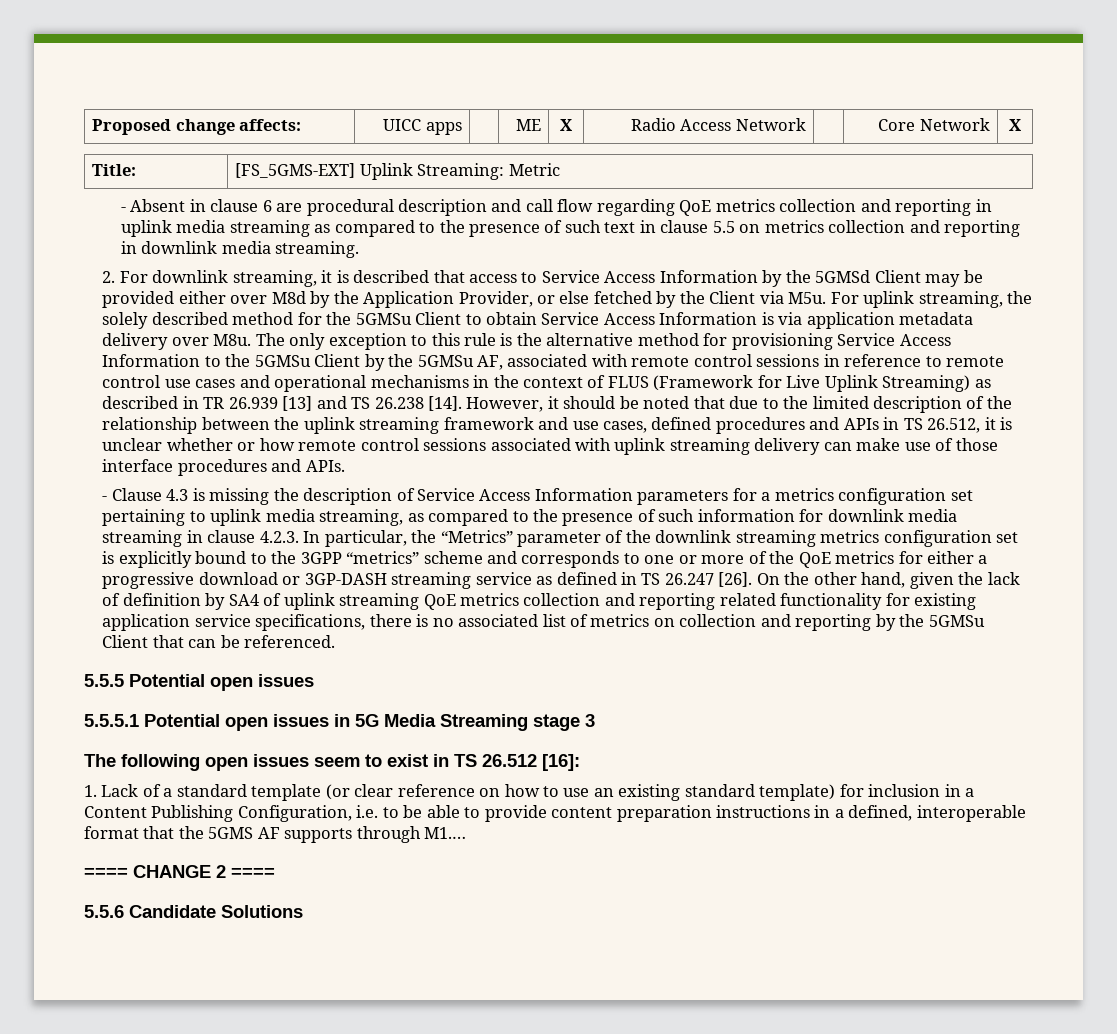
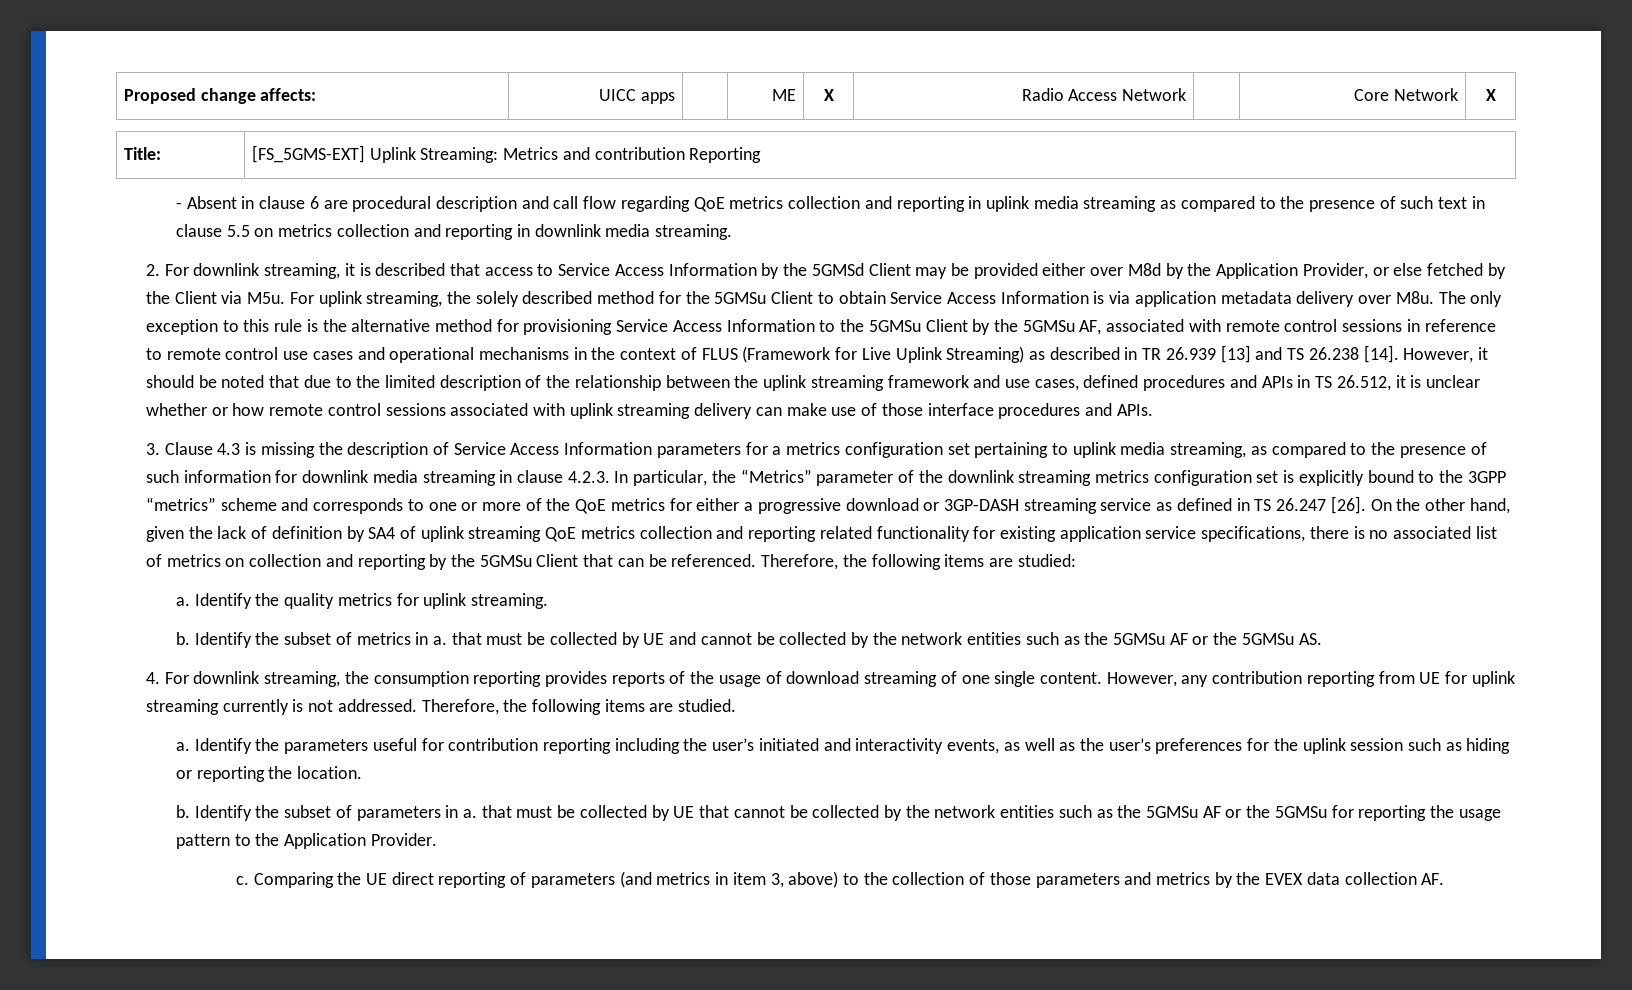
- Title: | [FS_5GMS-EXT] Uplink Streaming: Metric
+ Title: | [FS_5GMS-EXT] Uplink Streaming: Metrics and contribution Reporting
- - Clause 4.3 is missing the description of Service Access Information parameters for a metrics configuration set pertaining to uplink media streaming, as compared to the presence of such information for downlink media streaming in clause 4.2.3. In particular, the “Metrics” parameter of the downlink streaming metrics configuration set is explicitly bound to the 3GPP “metrics” scheme and corresponds to one or more of the QoE metrics for either a progressive download or 3GP-DASH streaming service as defined in TS 26.247 [26].
+ 3. Clause 4.3 is missing the description of Service Access Information parameters for a metrics configuration set pertaining to uplink media streaming, as compared to the presence of such information for downlink media streaming in clause 4.2.3. In particular, the “Metrics” parameter of the downlink streaming metrics configuration set is explicitly bound to the 3GPP “metrics” scheme and corresponds to one or more of the QoE metrics for either a progressive download or 3GP-DASH streaming service as defined in TS 26.247 [26].
- On the other hand, given the lack of definition by SA4 of uplink streaming QoE metrics collection and reporting related functionality for existing application service specifications, there is no associated list of metrics on collection and reporting by the 5GMSu Client that can be referenced.
- 5.5.5 Potential open issues
- 5.5.5.1 Potential open issues in 5G Media Streaming stage 3
- The following open issues seem to exist in TS 26.512 [16]:
- 1. Lack of a standard template (or clear reference on how to use an existing standard template) for inclusion in a Content Publishing Configuration, i.e. to be able to provide content preparation instructions in a defined, interoperable format that the 5GMS AF supports through M1.…
- ==== CHANGE 2 ====
- 5.5.6 Candidate Solutions
+ On the other hand, given the lack of definition by SA4 of uplink streaming QoE metrics collection and reporting related functionality for existing application service specifications, there is no associated list of metrics on collection and reporting by the 5GMSu Client that can be referenced. Therefore, the following items are studied:
+ a. Identify the quality metrics for uplink streaming.
+ b. Identify the subset of metrics in a. that must be collected by UE and cannot be collected by the network entities such as the 5GMSu AF or the 5GMSu AS.
+ 4. For downlink streaming, the consumption reporting provides reports of the usage of download streaming of one single content. However, any contribution reporting from UE for uplink streaming currently is not addressed. Therefore, the following items are studied.
+ a. Identify the parameters useful for contribution reporting including the user’s initiated and interactivity events, as well as the user’s preferences for the uplink session such as hiding or reporting the location.
+ b. Identify the subset of parameters in a. that must be collected by UE that cannot be collected by the network entities such as the 5GMSu AF or the 5GMSu for reporting the usage pattern to the Application Provider.
+ c. Comparing the UE direct reporting of parameters (and metrics in item 3, above) to the collection of those parameters and metrics by the EVEX data collection AF.

